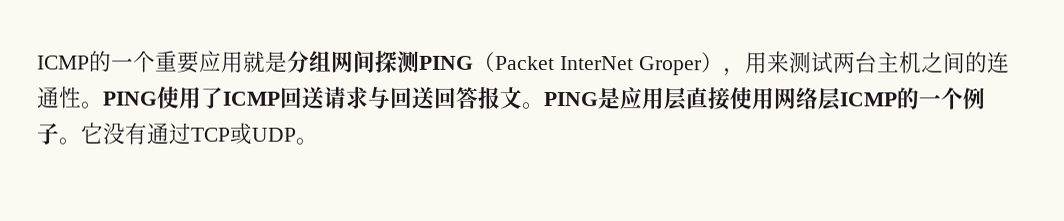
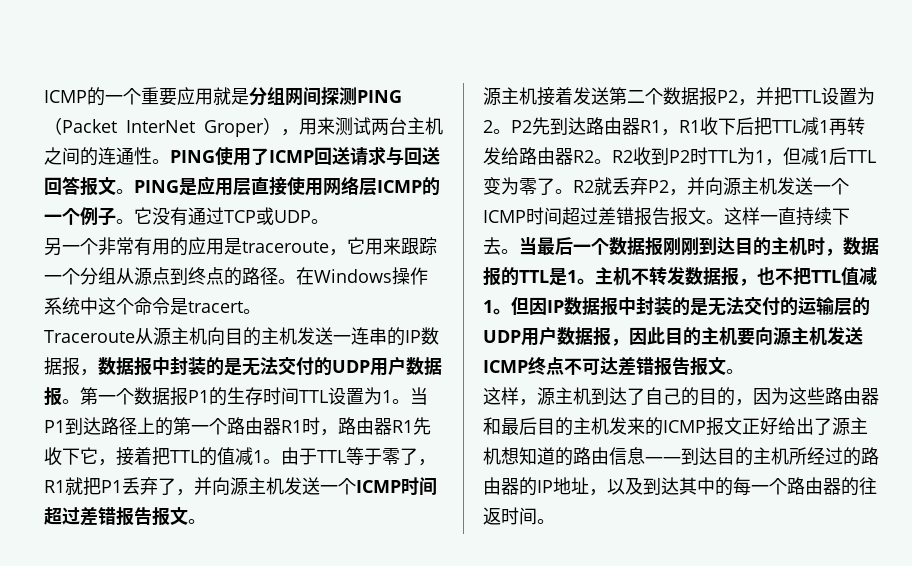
+ 另一个非常有用的应用是traceroute，它用来跟踪一个分组从源点到终点的路径。在Windows操作系统中这个命令是tracert。
+ Traceroute从源主机向目的主机发送一连串的IP数据报，数据报中封装的是无法交付的UDP用户数据报。第一个数据报P1的生存时间TTL设置为1。当P1到达路径上的第一个路由器R1时，路由器R1先收下它，接着把TTL的值减1。由于TTL等于零了，R1就把P1丢弃了，并向源主机发送一个ICMP时间超过差错报告报文。
+ 源主机接着发送第二个数据报P2，并把TTL设置为2。P2先到达路由器R1，R1收下后把TTL减1再转发给路由器R2。R2收到P2时TTL为1，但减1后TTL变为零了。R2就丢弃P2，并向源主机发送一个ICMP时间超过差错报告报文。这样一直持续下去。当最后一个数据报刚刚到达目的主机时，数据报的TTL是1。主机不转发数据报，也不把TTL值减1。但因IP数据报中封装的是无法交付的运输层的UDP用户数据报，因此目的主机要向源主机发送ICMP终点不可达差错报告报文。
+ 这样，源主机到达了自己的目的，因为这些路由器和最后目的主机发来的ICMP报文正好给出了源主机想知道的路由信息——到达目的主机所经过的路由器的IP地址，以及到达其中的每一个路由器的往返时间。

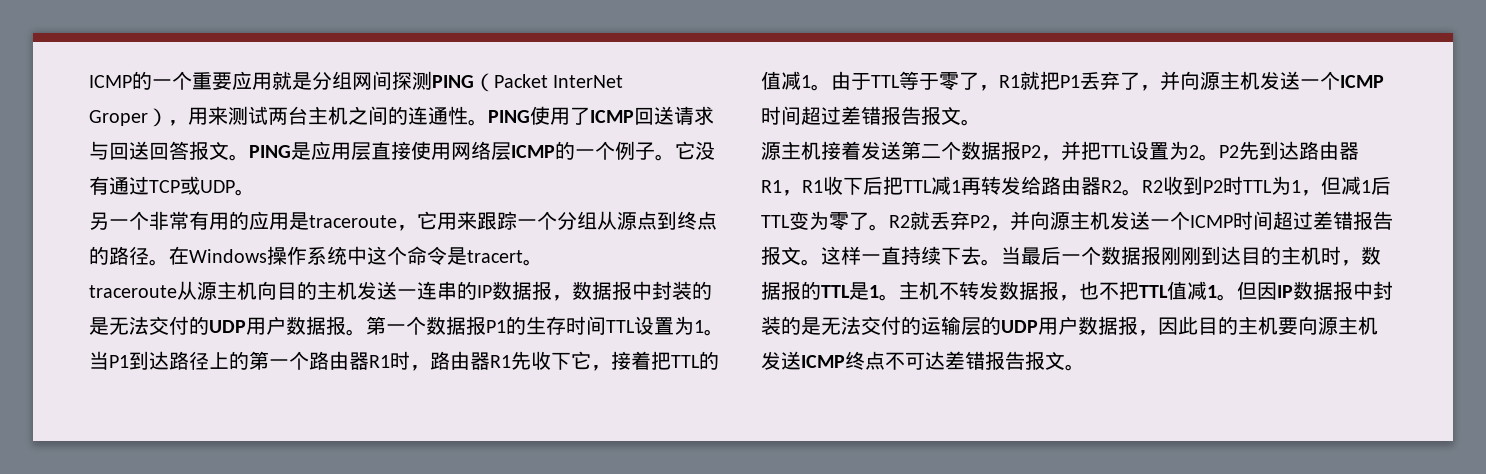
- Traceroute从源主机向目的主机发送一连串的IP数据报，数据报中封装的是无法交付的UDP用户数据报。
+ traceroute从源主机向目的主机发送一连串的IP数据报，数据报中封装的是无法交付的UDP用户数据报。
- 这样，源主机到达了自己的目的，因为这些路由器和最后目的主机发来的ICMP报文正好给出了源主机想知道的路由信息——到达目的主机所经过的路由器的IP地址，以及到达其中的每一个路由器的往返时间。

